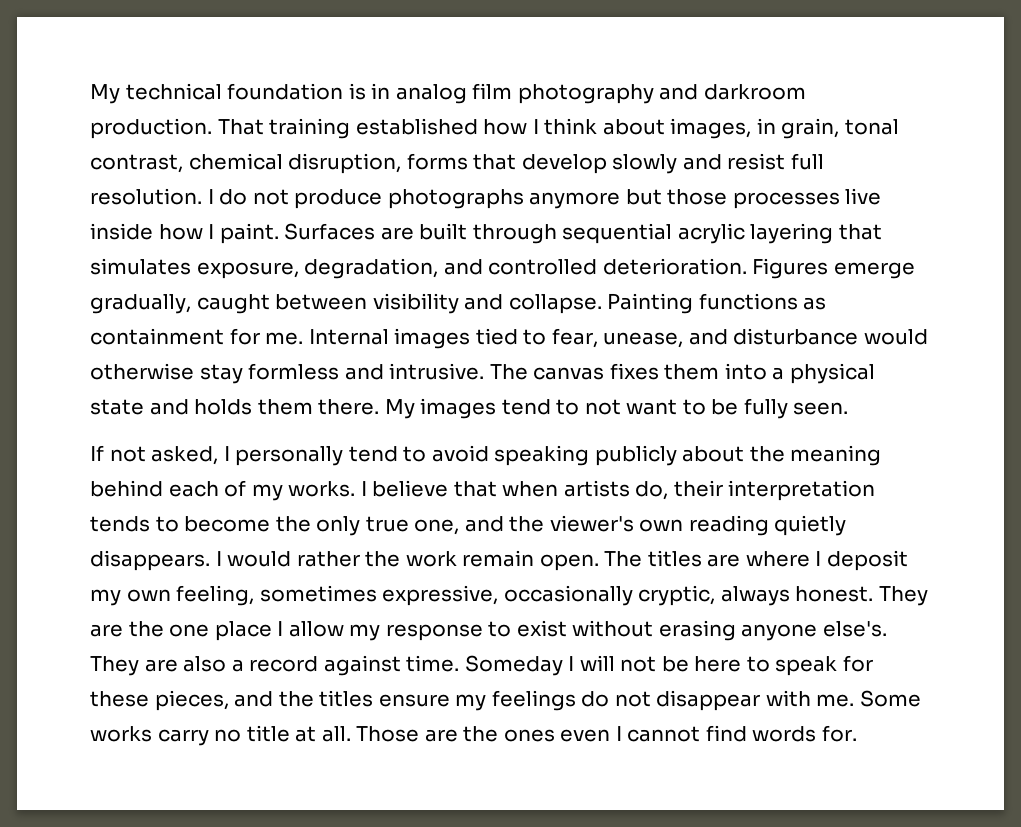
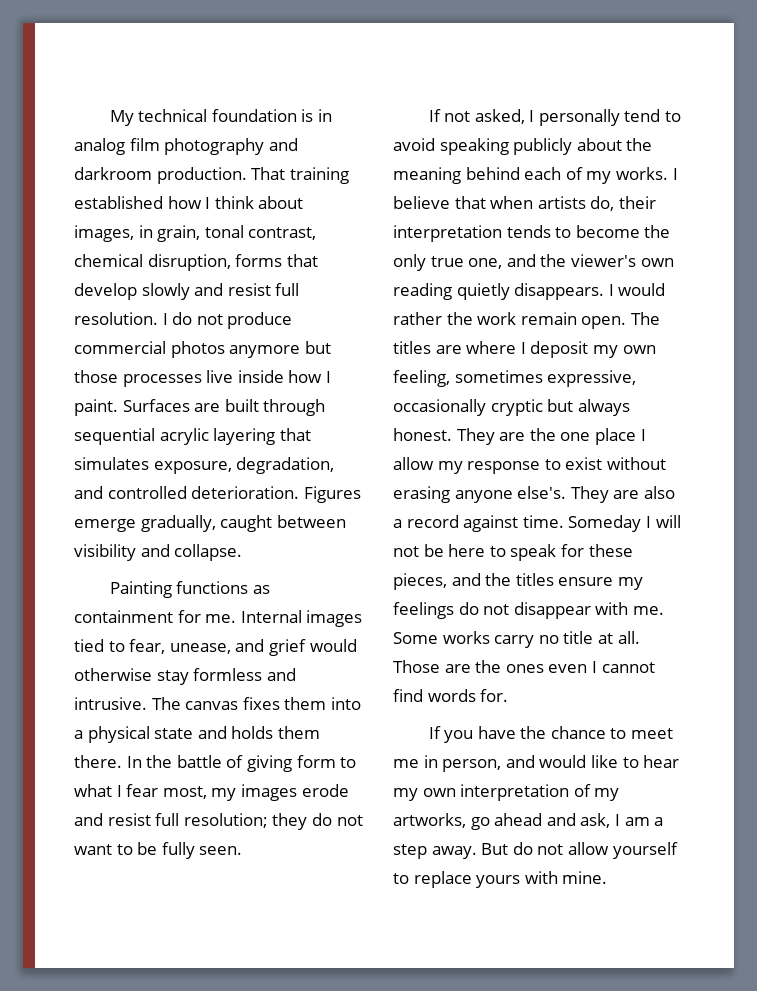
- I do not produce photographs anymore but those processes live inside how I paint.
+ I do not produce commercial photos anymore but those processes live inside how I paint.
- Figures emerge gradually, caught between visibility and collapse. Painting functions as containment for me.
+ Figures emerge gradually, caught between visibility and collapse.
+ Painting functions as containment for me.
- Internal images tied to fear, unease, and disturbance would otherwise stay formless and intrusive.
+ Internal images tied to fear, unease, and grief would otherwise stay formless and intrusive.
- My images tend to not want to be fully seen.
+ In the battle of giving form to what I fear most, my images erode and resist full resolution; they do not want to be fully seen.
- The titles are where I deposit my own feeling, sometimes expressive, occasionally cryptic, always honest.
+ The titles are where I deposit my own feeling, sometimes expressive, occasionally cryptic but always honest.
+ If you have the chance to meet me in person, and would like to hear my own interpretation of my artworks, go ahead and ask, I am a step away. But do not allow yourself to replace yours with mine.

